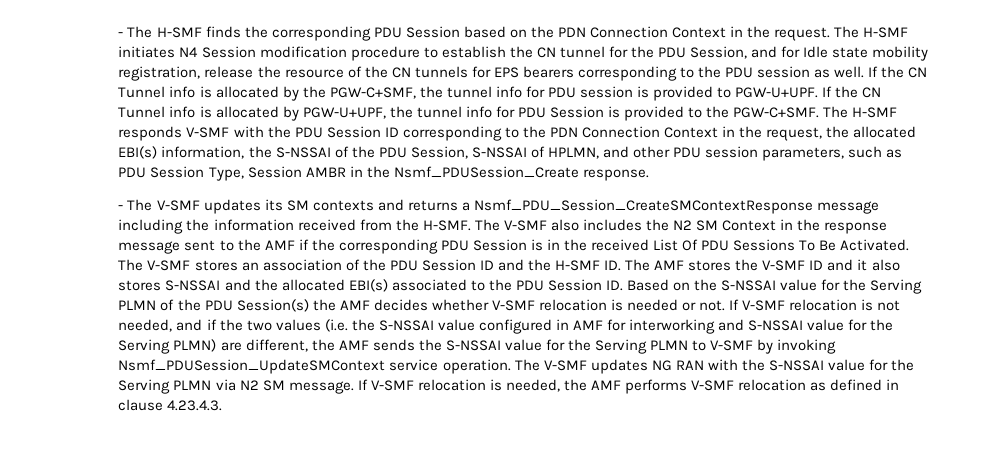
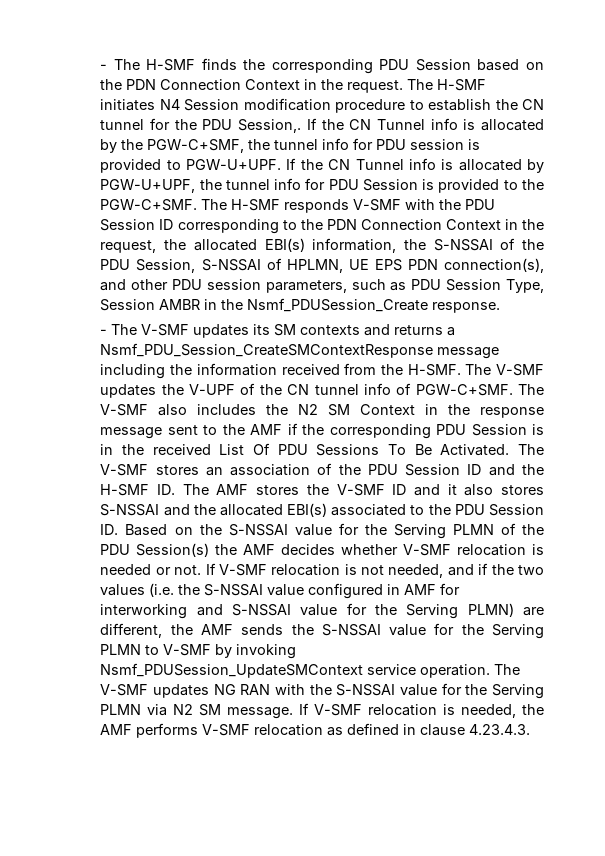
- The H-SMF initiates N4 Session modification procedure to establish the CN tunnel for the PDU Session, and for Idle state mobility registration, release the resource of the CN tunnels for EPS bearers corresponding to the PDU session as well.
+ The H-SMF initiates N4 Session modification procedure to establish the CN tunnel for the PDU Session,.
- The H-SMF responds V-SMF with the PDU Session ID corresponding to the PDN Connection Context in the request, the allocated EBI(s) information, the S-NSSAI of the PDU Session, S-NSSAI of HPLMN, and other PDU session parameters, such as PDU Session Type, Session AMBR in the Nsmf_PDUSession_Create response.
+ The H-SMF responds V-SMF with the PDU Session ID corresponding to the PDN Connection Context in the request, the allocated EBI(s) information, the S-NSSAI of the PDU Session, S-NSSAI of HPLMN, UE EPS PDN connection(s), and other PDU session parameters, such as PDU Session Type, Session AMBR in the Nsmf_PDUSession_Create response.
- The V-SMF also includes the N2 SM Context in the response message sent to the AMF if the corresponding PDU Session is in the received List Of PDU Sessions To Be Activated.
+ The V-SMF updates the V-UPF of the CN tunnel info of PGW-C+SMF. The V-SMF also includes the N2 SM Context in the response message sent to the AMF if the corresponding PDU Session is in the received List Of PDU Sessions To Be Activated.

